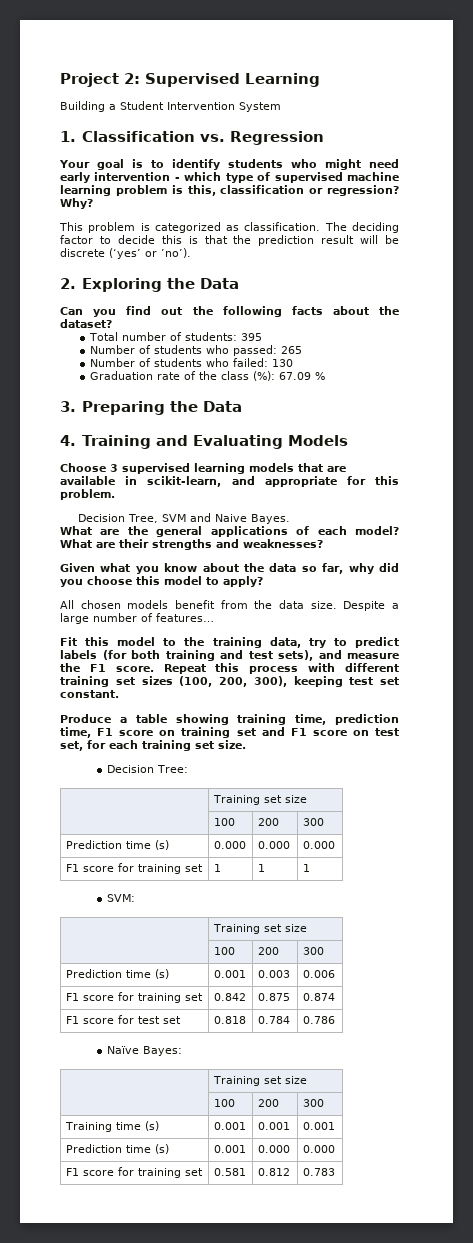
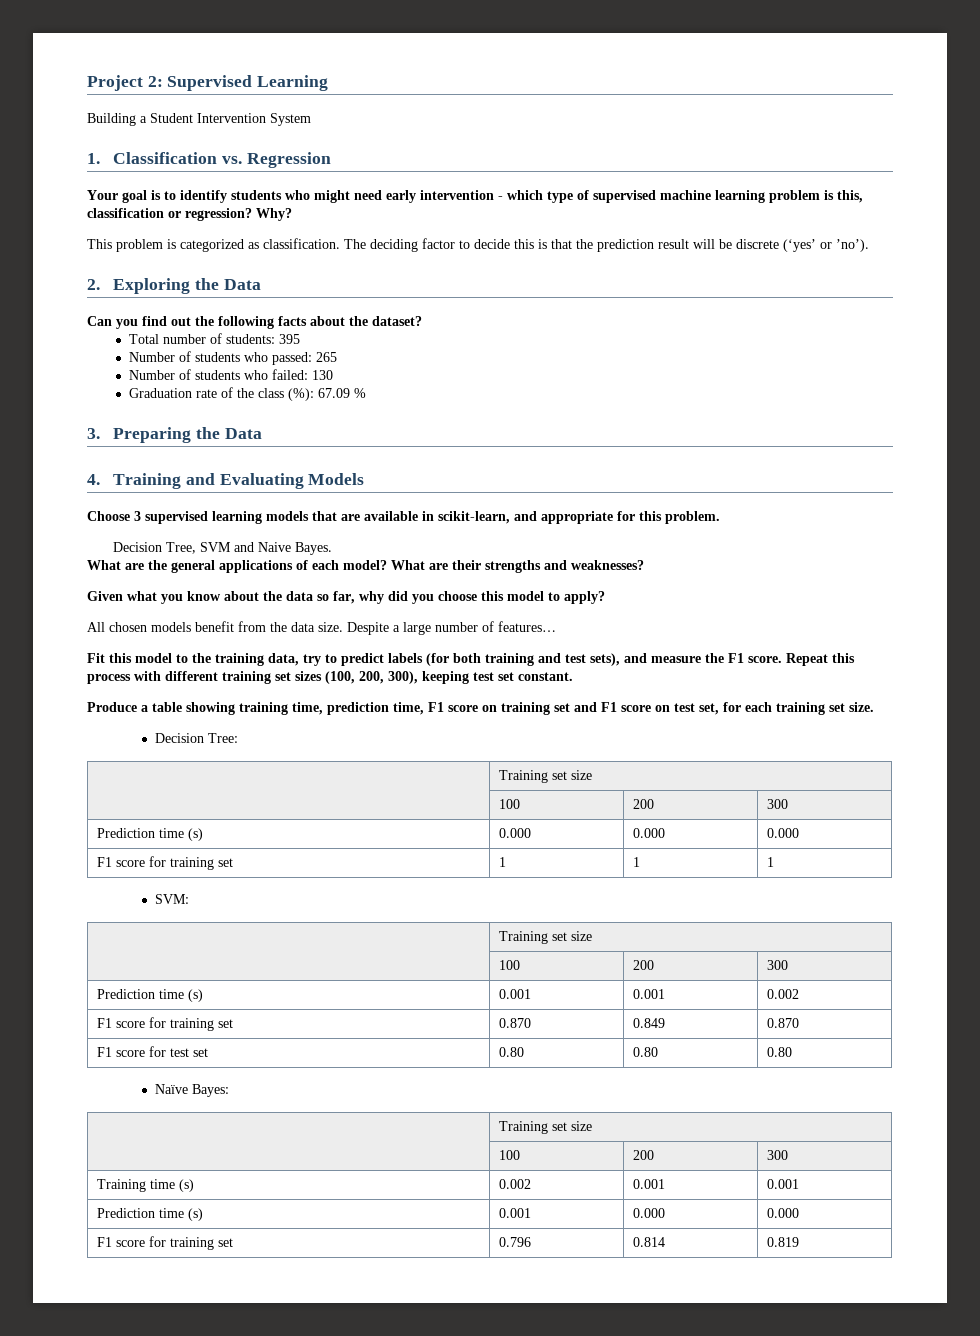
- Prediction time (s) | 0.001 | 0.003 | 0.006
- F1 score for training set | 0.842 | 0.875 | 0.874
+ Prediction time (s) | 0.001 | 0.001 | 0.002
+ F1 score for training set | 0.870 | 0.849 | 0.870
- F1 score for test set | 0.818 | 0.784 | 0.786
+ F1 score for test set | 0.80 | 0.80 | 0.80
- Training time (s) | 0.001 | 0.001 | 0.001
+ Training time (s) | 0.002 | 0.001 | 0.001
- F1 score for training set | 0.581 | 0.812 | 0.783
+ F1 score for training set | 0.796 | 0.814 | 0.819

